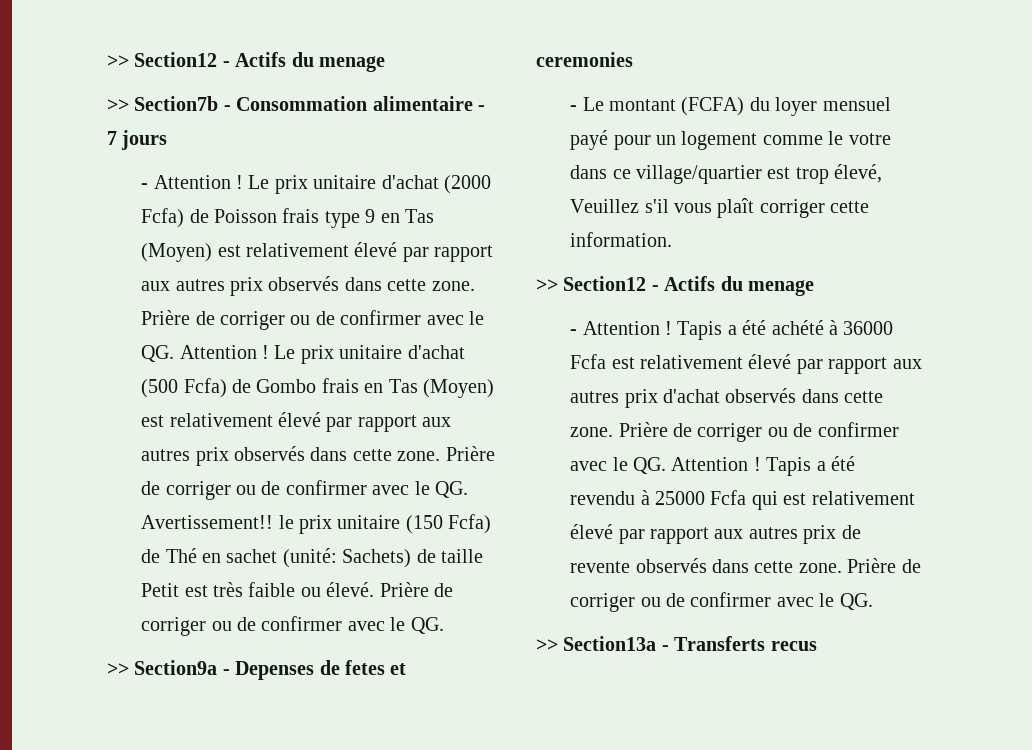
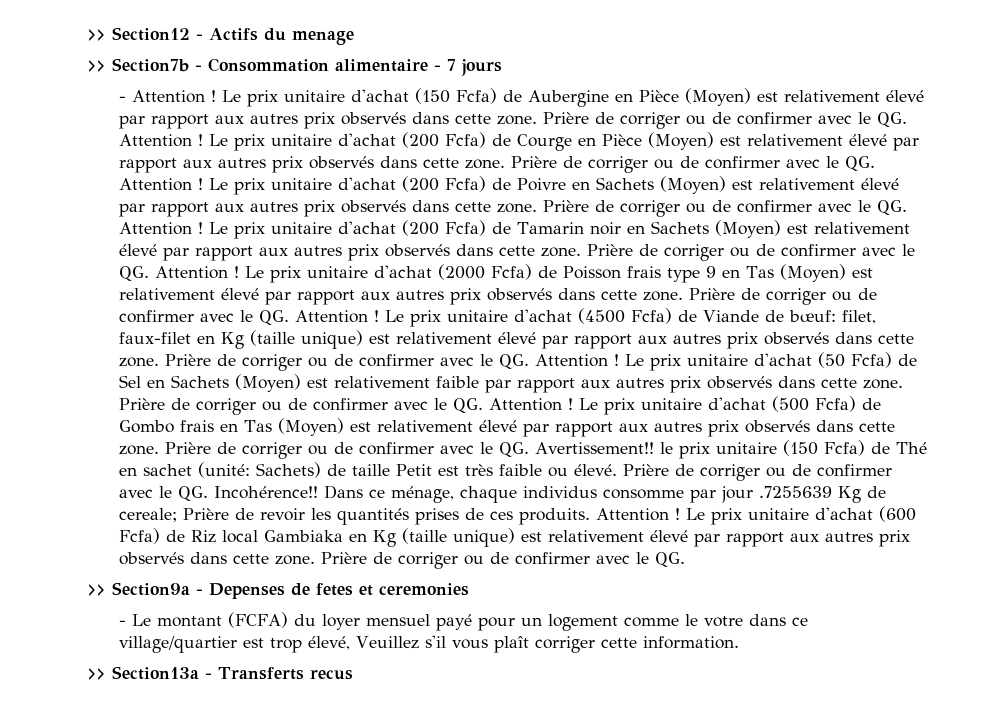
- Le prix unitaire d'achat (2000 Fcfa) de Poisson frais type 9 en Tas (Moyen) est relativement élevé par rapport aux autres prix observés dans cette zone.
+ Le prix unitaire d'achat (150 Fcfa) de Aubergine en Pièce (Moyen) est relativement élevé par rapport aux autres prix observés dans cette zone. Prière de corriger ou de confirmer avec le QG. Attention ! Le prix unitaire d'achat (200 Fcfa) de Courge en Pièce (Moyen) est relativement élevé par rapport aux autres prix observés dans cette zone. Prière de corriger ou de confirmer avec le QG. Attention ! Le prix unitaire d'achat (200 Fcfa) de Poivre en Sachets (Moyen) est relativement élevé par rapport aux autres prix observés dans cette zone. Prière de corriger ou de confirmer avec le QG. Attention ! Le prix unitaire d'achat (200 Fcfa) de Tamarin noir en Sachets (Moyen) est relativement élevé par rapport aux autres prix observés dans cette zone. Prière de corriger ou de confirmer avec le QG. Attention ! Le prix unitaire d'achat (2000 Fcfa) de Poisson frais type 9 en Tas (Moyen) est relativement élevé par rapport aux autres prix observés dans cette zone.
- Le prix unitaire d'achat (500 Fcfa) de Gombo frais en Tas (Moyen) est relativement élevé par rapport aux autres prix observés dans cette zone.
+ Le prix unitaire d'achat (4500 Fcfa) de Viande de bœuf: filet, faux-filet en Kg (taille unique) est relativement élevé par rapport aux autres prix observés dans cette zone. Prière de corriger ou de confirmer avec le QG. Attention ! Le prix unitaire d'achat (50 Fcfa) de Sel en Sachets (Moyen) est relativement faible par rapport aux autres prix observés dans cette zone. Prière de corriger ou de confirmer avec le QG. Attention ! Le prix unitaire d'achat (500 Fcfa) de Gombo frais en Tas (Moyen) est relativement élevé par rapport aux autres prix observés dans cette zone.
- Prière de corriger ou de confirmer avec le QG. Avertissement!! le prix unitaire (150 Fcfa) de Thé en sachet (unité: Sachets) de taille Petit est très faible ou élevé. Prière de corriger ou de confirmer avec le QG.
+ Prière de corriger ou de confirmer avec le QG. Avertissement!! le prix unitaire (150 Fcfa) de Thé en sachet (unité: Sachets) de taille Petit est très faible ou élevé. Prière de corriger ou de confirmer avec le QG. Incohérence!! Dans ce ménage, chaque individus consomme par jour .7255639 Kg de cereale; Prière de revoir les quantités prises de ces produits. Attention ! Le prix unitaire d'achat (600 Fcfa) de Riz local Gambiaka en Kg (taille unique) est relativement élevé par rapport aux autres prix observés dans cette zone. Prière de corriger ou de confirmer avec le QG.
  - Le montant (FCFA) du loyer mensuel payé pour un logement comme le votre dans ce village/quartier est trop élevé, Veuillez s'il vous plaît corriger cette information.
- >> Section12 - Actifs du menage
- - Attention ! Tapis a été achété à 36000 Fcfa est relativement élevé par rapport aux autres prix d'achat observés dans cette zone. Prière de corriger ou de confirmer avec le QG. Attention ! Tapis a été revendu à 25000 Fcfa qui est relativement élevé par rapport aux autres prix de revente observés dans cette zone. Prière de corriger ou de confirmer avec le QG.

